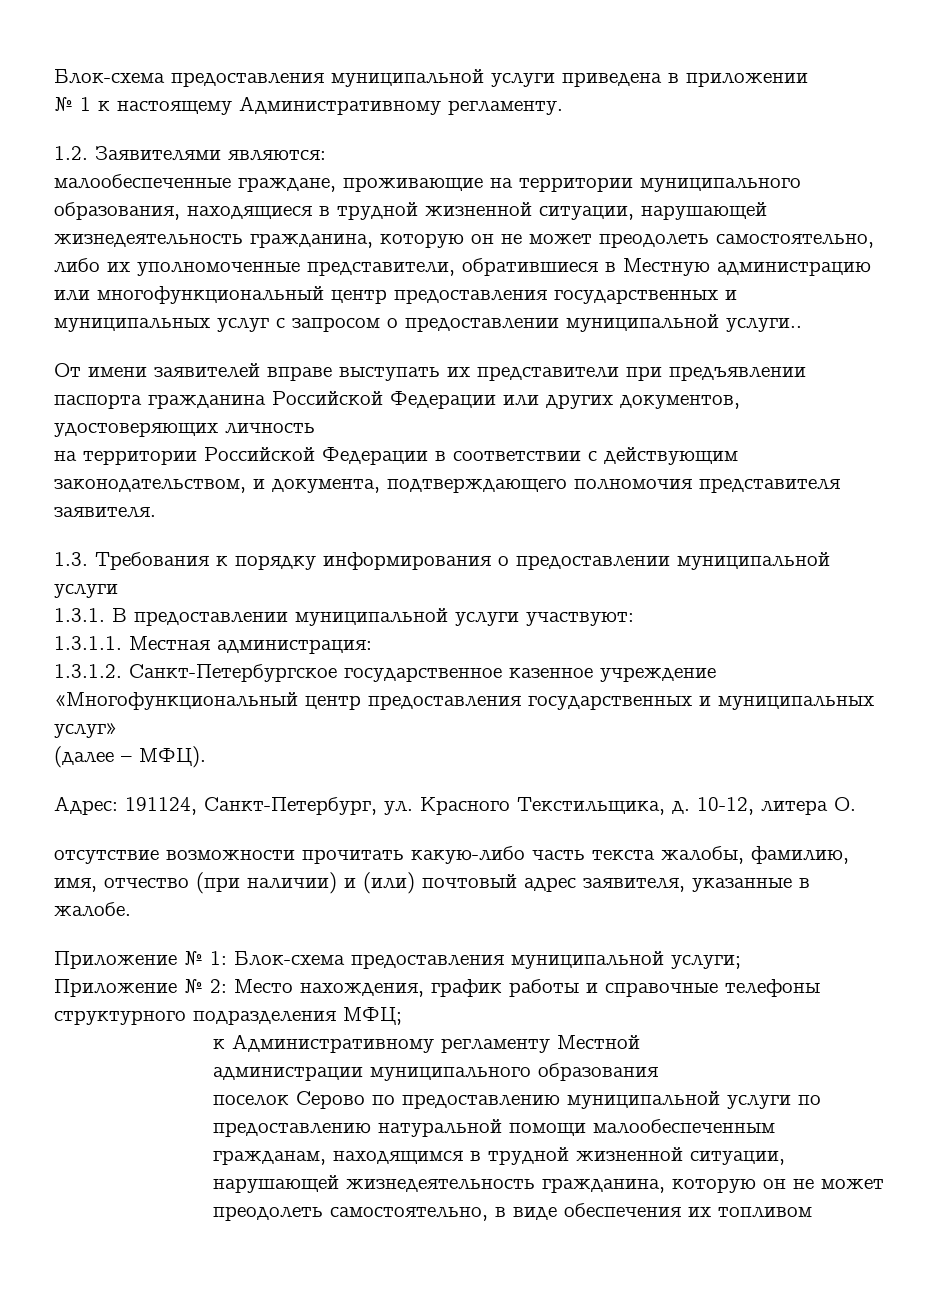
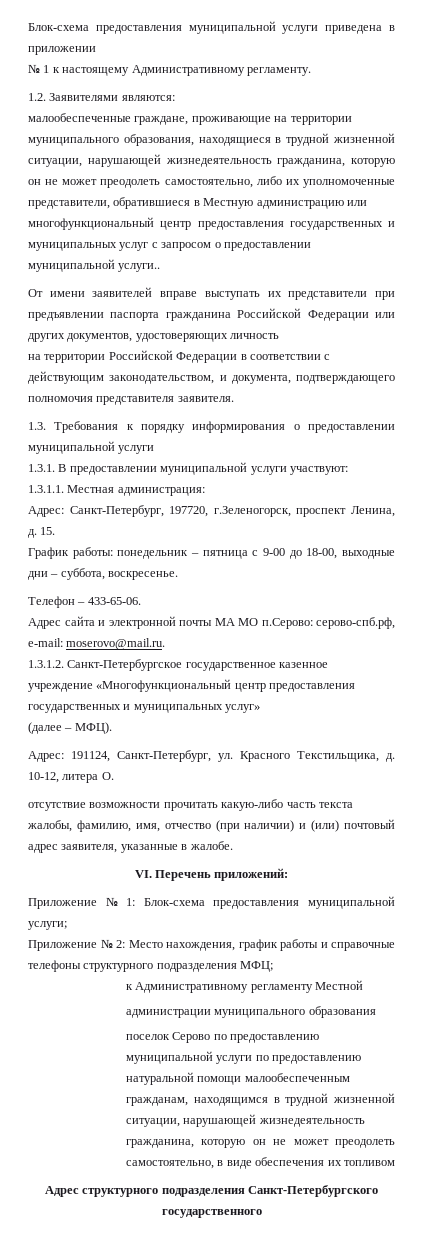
+ Адрес: Санкт-Петербург, 197720, г.Зеленогорск, проспект Ленина, д. 15.
+ График работы: понедельник – пятница с 9-00 до 18-00, выходные дни – суббота, воскресенье.
+ Телефон – 433-65-06.
+ Адрес сайта и электронной почты МА МО п.Серово: серово-спб.рф, e-mail: moserovo@mail.ru.
+ VI. Перечень приложений:
+ Адрес структурного подразделения Санкт-Петербургского государственного

